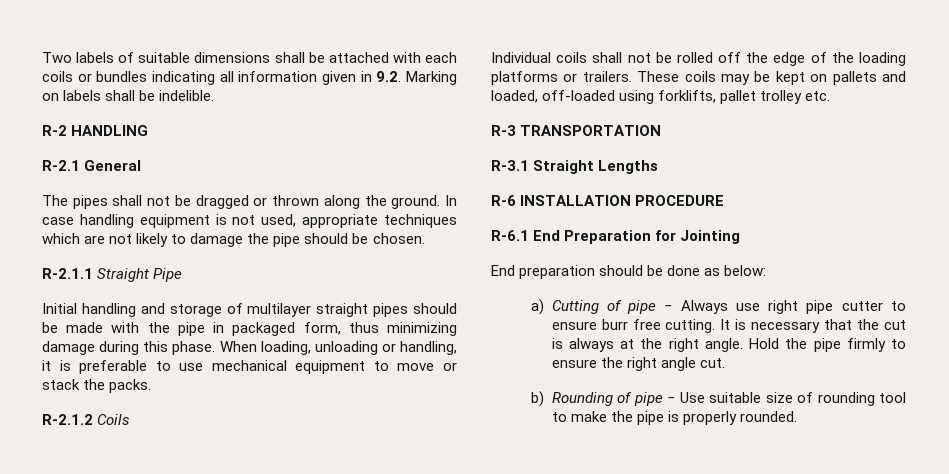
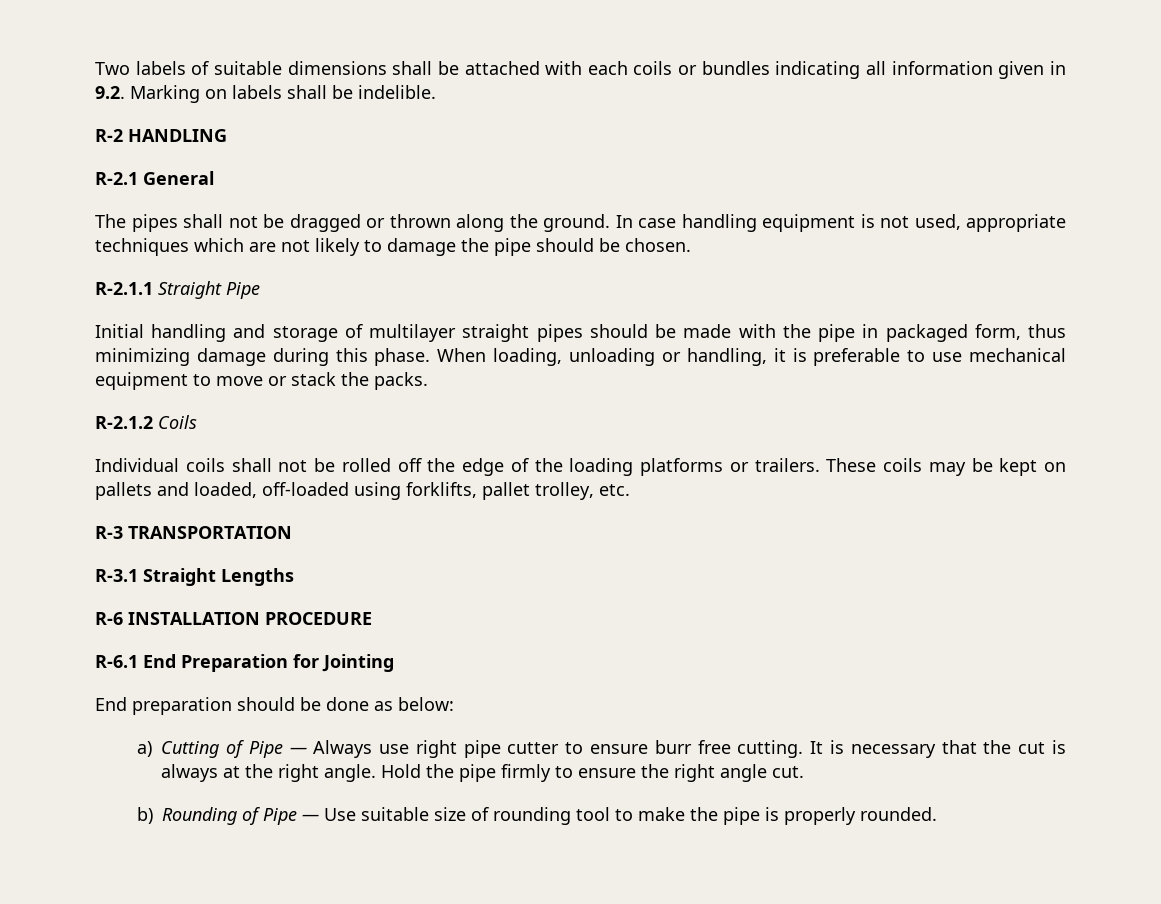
- These coils may be kept on pallets and loaded, off-loaded using forklifts, pallet trolley etc.
+ These coils may be kept on pallets and loaded, off-loaded using forklifts, pallet trolley, etc.
- a) Cutting of pipe ‒ Always use right pipe cutter to ensure burr free cutting.
+ a) Cutting of Pipe — Always use right pipe cutter to ensure burr free cutting.
- b) Rounding of pipe ‒ Use suitable size of rounding tool to make the pipe is properly rounded.
+ b) Rounding of Pipe — Use suitable size of rounding tool to make the pipe is properly rounded.

